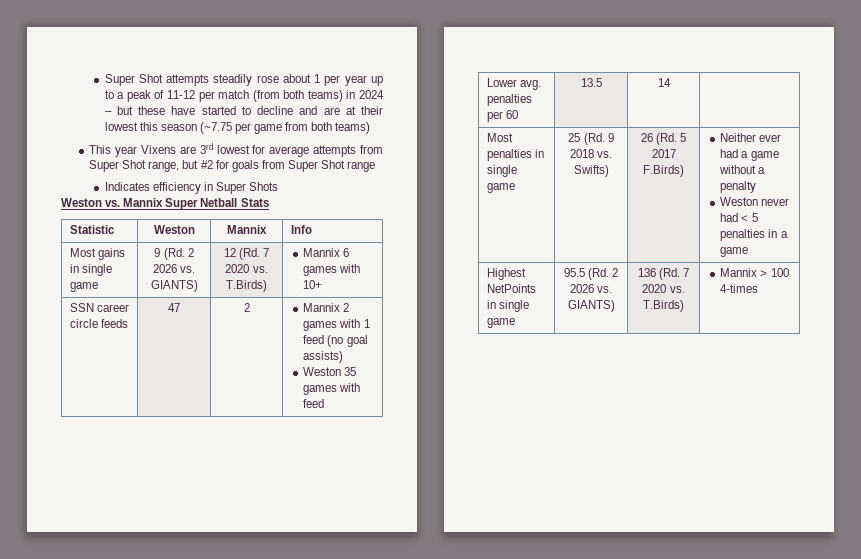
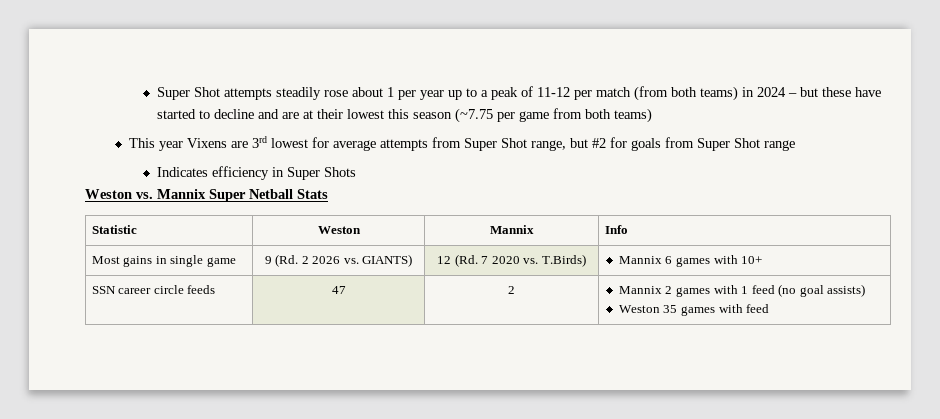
- Lower avg. penalties per 60 | 13.5 | 14 |
- Most penalties in single game | 25 (Rd. 9 2018 vs. Swifts) | 26 (Rd. 5 2017 F.Birds) | Neither ever had a game without a penalty
- Weston never had < 5 penalties in a game
- Highest NetPoints in single game | 95.5 (Rd. 2 2026 vs. GIANTS) | 136 (Rd. 7 2020 vs. T.Birds) | Mannix > 100 4-times

